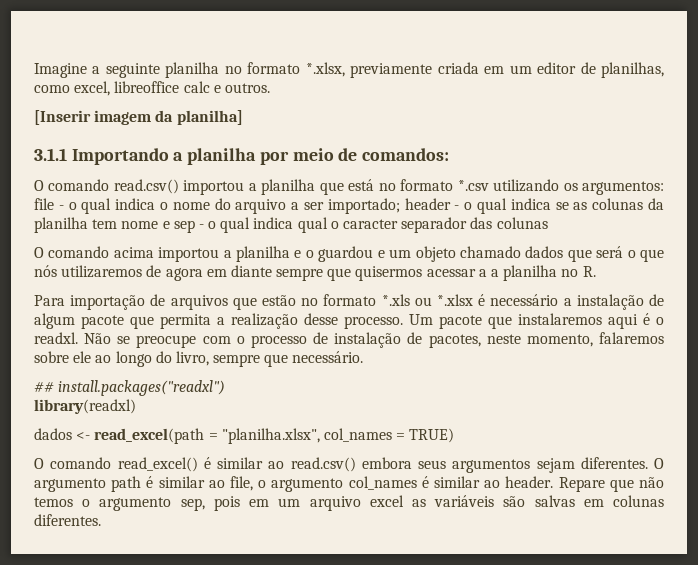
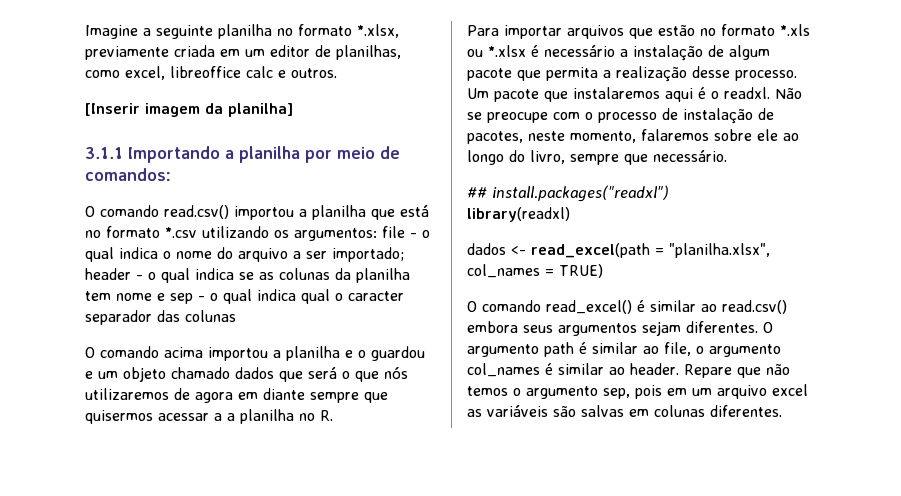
- Para importação de arquivos que estão no formato *.xls ou *.xlsx é necessário a instalação de algum pacote que permita a realização desse processo.
+ Para importar arquivos que estão no formato *.xls ou *.xlsx é necessário a instalação de algum pacote que permita a realização desse processo.

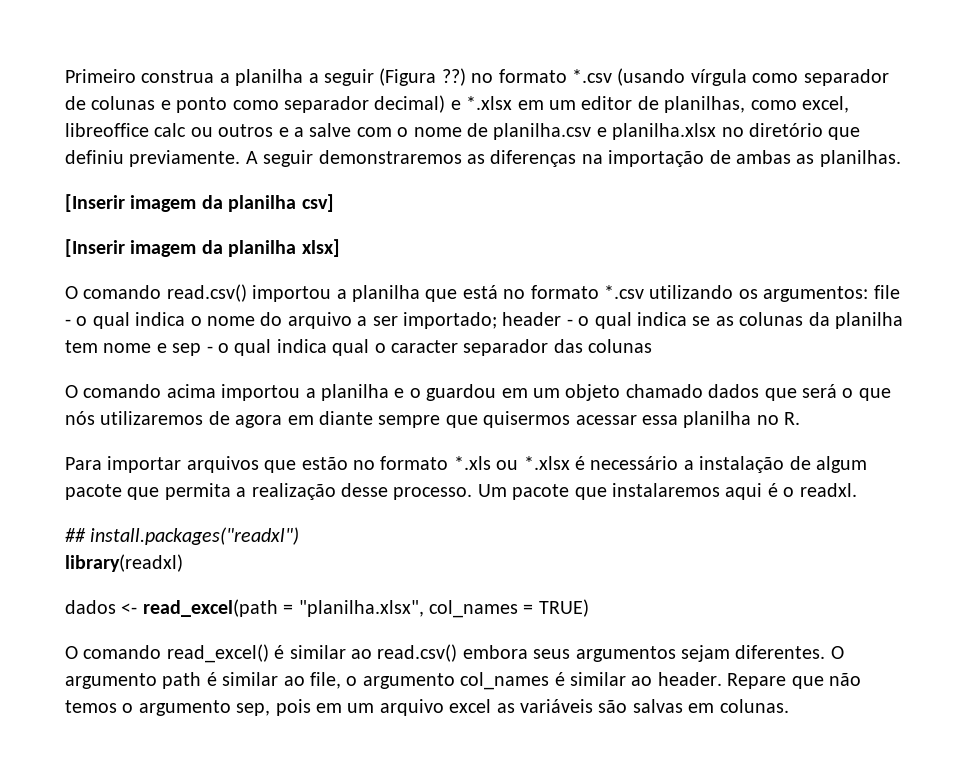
- Imagine a seguinte planilha no formato *.xlsx, previamente criada em um editor de planilhas, como excel, libreoffice calc e outros.
- [Inserir imagem da planilha]
- 3.1.1 Importando a planilha por meio de comandos:
+ Primeiro construa a planilha a seguir (Figura ??) no formato *.csv (usando vírgula como separador de colunas e ponto como separador decimal) e *.xlsx em um editor de planilhas, como excel, libreoffice calc ou outros e a salve com o nome de planilha.csv e planilha.xlsx no diretório que definiu previamente. A seguir demonstraremos as diferenças na importação de ambas as planilhas.
+ [Inserir imagem da planilha csv]
+ [Inserir imagem da planilha xlsx]
- O comando acima importou a planilha e o guardou e um objeto chamado dados que será o que nós utilizaremos de agora em diante sempre que quisermos acessar a a planilha no R.
+ O comando acima importou a planilha e o guardou em um objeto chamado dados que será o que nós utilizaremos de agora em diante sempre que quisermos acessar essa planilha no R.
- Não se preocupe com o processo de instalação de pacotes, neste momento, falaremos sobre ele ao longo do livro, sempre que necessário.
- Repare que não temos o argumento sep, pois em um arquivo excel as variáveis são salvas em colunas diferentes.
+ Repare que não temos o argumento sep, pois em um arquivo excel as variáveis são salvas em colunas.

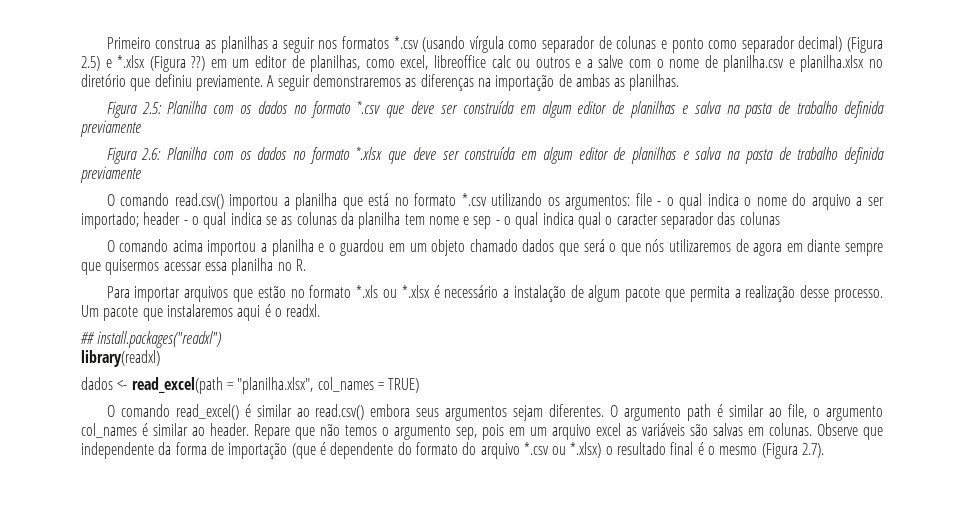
- Primeiro construa a planilha a seguir (Figura ??) no formato *.csv (usando vírgula como separador de colunas e ponto como separador decimal) e *.xlsx em um editor de planilhas, como excel, libreoffice calc ou outros e a salve com o nome de planilha.csv e planilha.xlsx no diretório que definiu previamente.
+ Primeiro construa as planilhas a seguir nos formatos *.csv (usando vírgula como separador de colunas e ponto como separador decimal) (Figura 2.5) e *.xlsx (Figura ??) em um editor de planilhas, como excel, libreoffice calc ou outros e a salve com o nome de planilha.csv e planilha.xlsx no diretório que definiu previamente.
- [Inserir imagem da planilha csv]
- [Inserir imagem da planilha xlsx]
+ Figura 2.5: Planilha com os dados no formato *.csv que deve ser construída em algum editor de planilhas e salva na pasta de trabalho definida previamente
+ Figura 2.6: Planilha com os dados no formato *.xlsx que deve ser construída em algum editor de planilhas e salva na pasta de trabalho definida previamente
+ Observe que independente da forma de importação (que é dependente do formato do arquivo *.csv ou *.xlsx) o resultado final é o mesmo (Figura 2.7).

